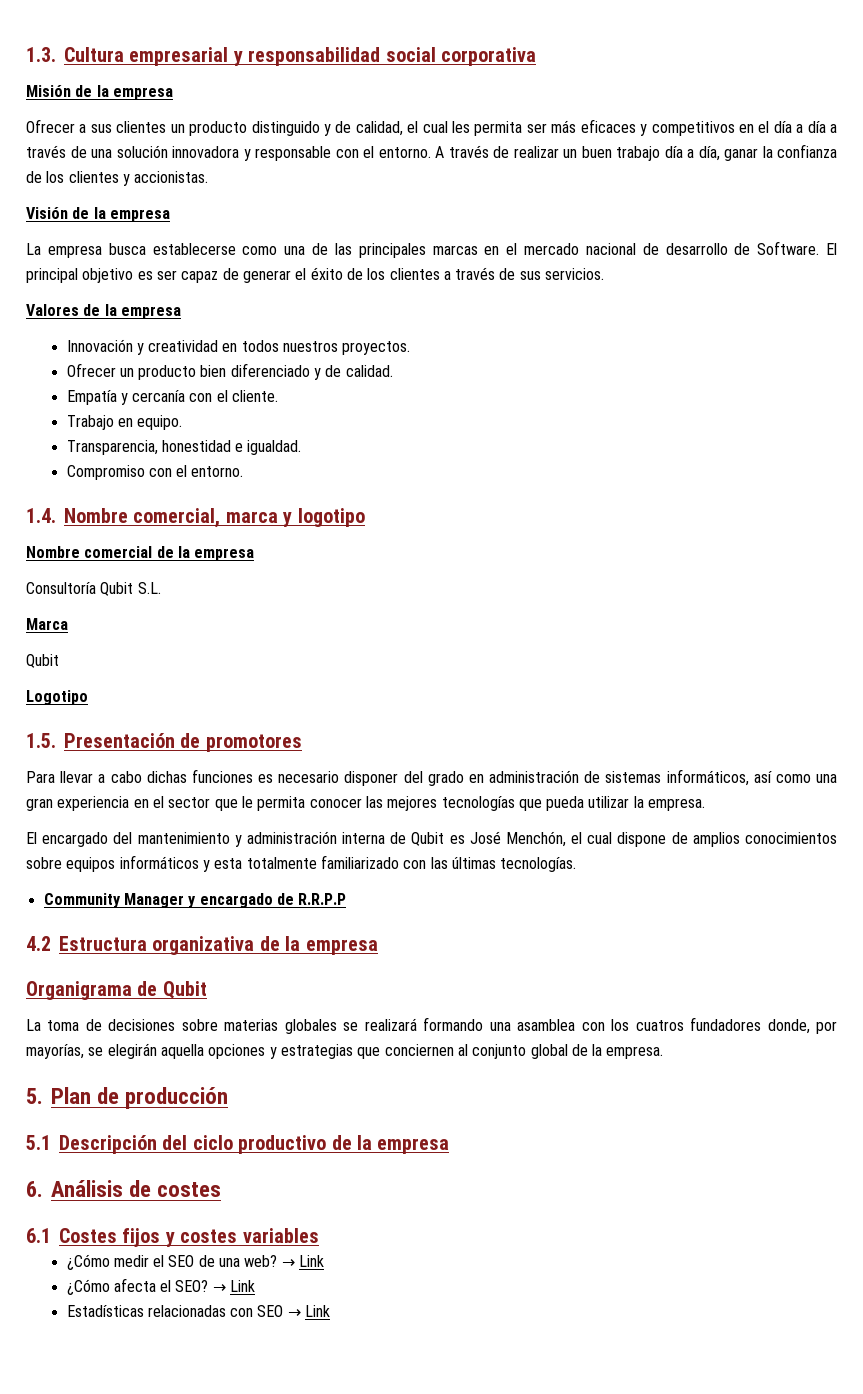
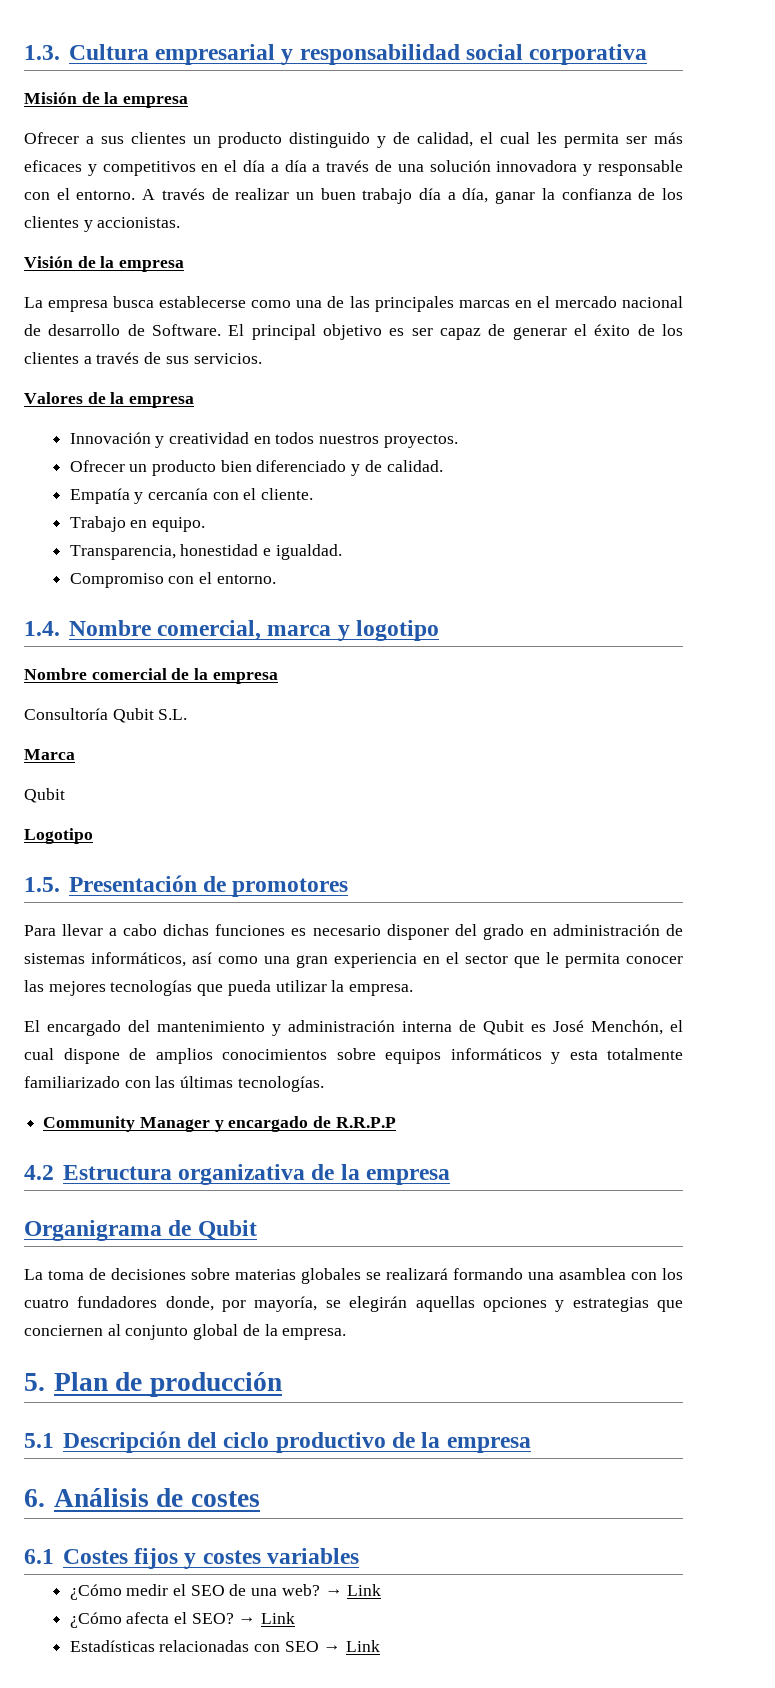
- La toma de decisiones sobre materias globales se realizará formando una asamblea con los cuatros fundadores donde, por mayorías, se elegirán aquella opciones y estrategias que conciernen al conjunto global de la empresa.
+ La toma de decisiones sobre materias globales se realizará formando una asamblea con los cuatro fundadores donde, por mayoría, se elegirán aquellas opciones y estrategias que conciernen al conjunto global de la empresa.

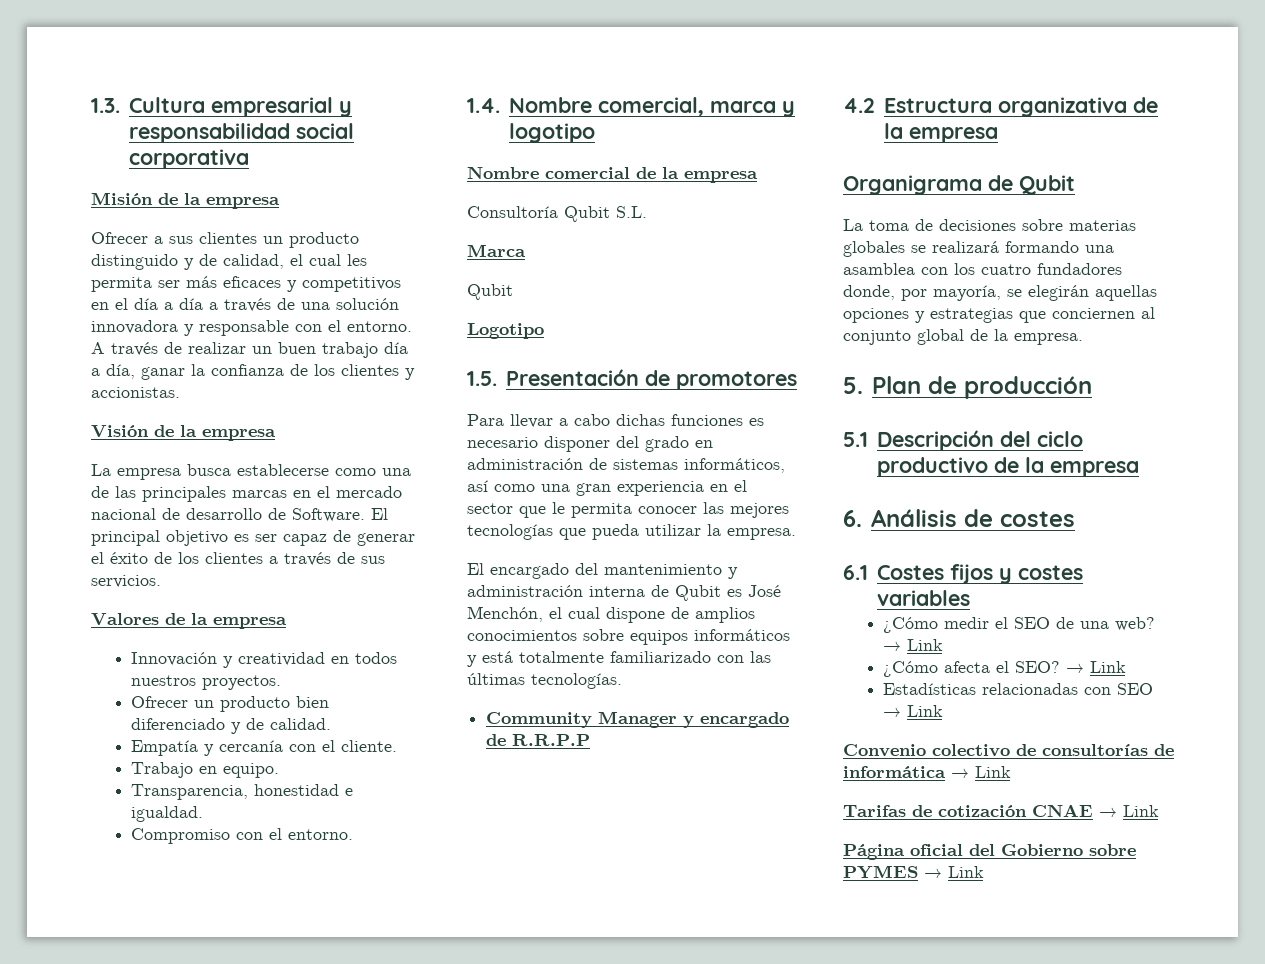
- El encargado del mantenimiento y administración interna de Qubit es José Menchón, el cual dispone de amplios conocimientos sobre equipos informáticos y esta totalmente familiarizado con las últimas tecnologías.
+ El encargado del mantenimiento y administración interna de Qubit es José Menchón, el cual dispone de amplios conocimientos sobre equipos informáticos y está totalmente familiarizado con las últimas tecnologías.
+ Convenio colectivo de consultorías de informática → Link
+ Tarifas de cotización CNAE → Link
+ Página oficial del Gobierno sobre PYMES → Link

